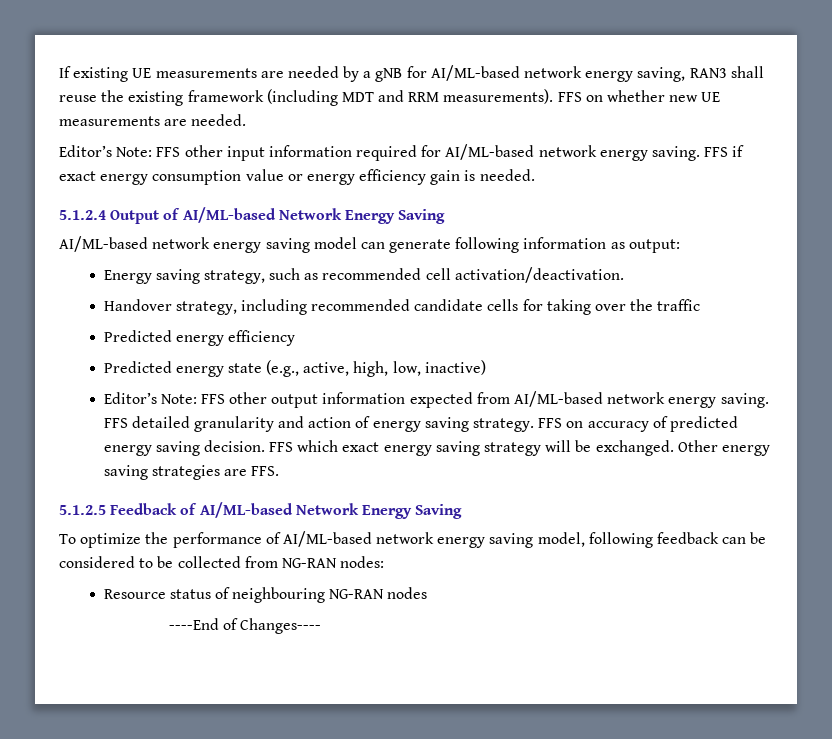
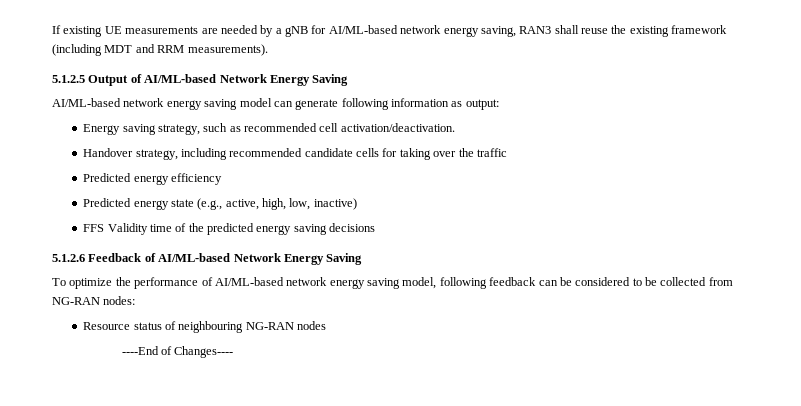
- If existing UE measurements are needed by a gNB for AI/ML-based network energy saving, RAN3 shall reuse the existing framework (including MDT and RRM measurements). FFS on whether new UE measurements are needed.
- Editor’s Note: FFS other input information required for AI/ML-based network energy saving. FFS if exact energy consumption value or energy efficiency gain is needed.
- 5.1.2.4 Output of AI/ML-based Network Energy Saving
+ If existing UE measurements are needed by a gNB for AI/ML-based network energy saving, RAN3 shall reuse the existing framework (including MDT and RRM measurements).
+ 5.1.2.5 Output of AI/ML-based Network Energy Saving
- Editor’s Note: FFS other output information expected from AI/ML-based network energy saving. FFS detailed granularity and action of energy saving strategy. FFS on accuracy of predicted energy saving decision. FFS which exact energy saving strategy will be exchanged. Other energy saving strategies are FFS.
- 5.1.2.5 Feedback of AI/ML-based Network Energy Saving
+ FFS Validity time of the predicted energy saving decisions
+ 5.1.2.6 Feedback of AI/ML-based Network Energy Saving

